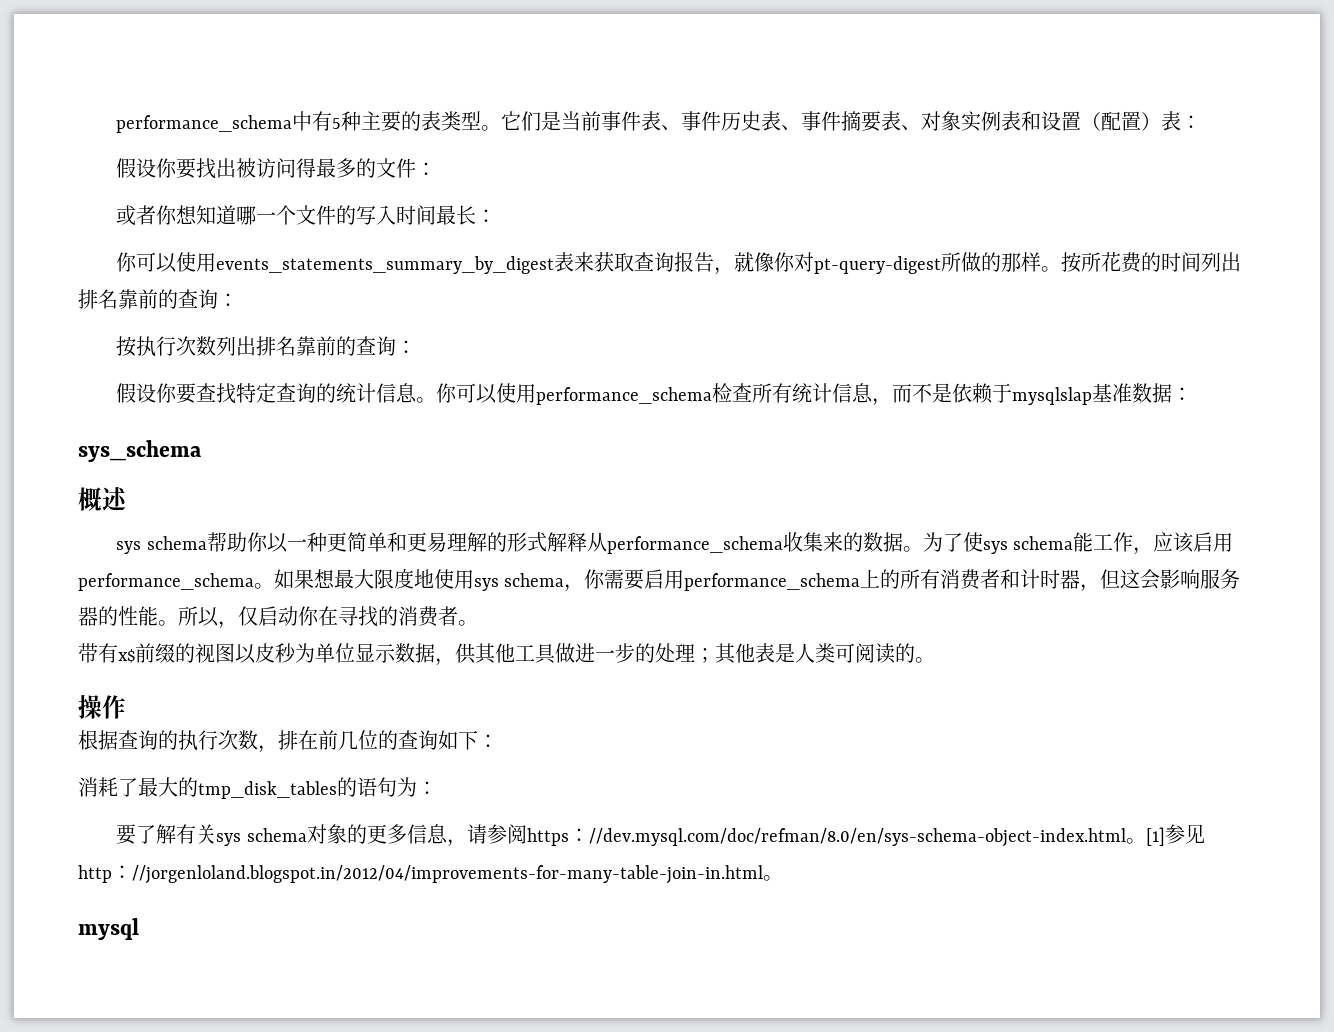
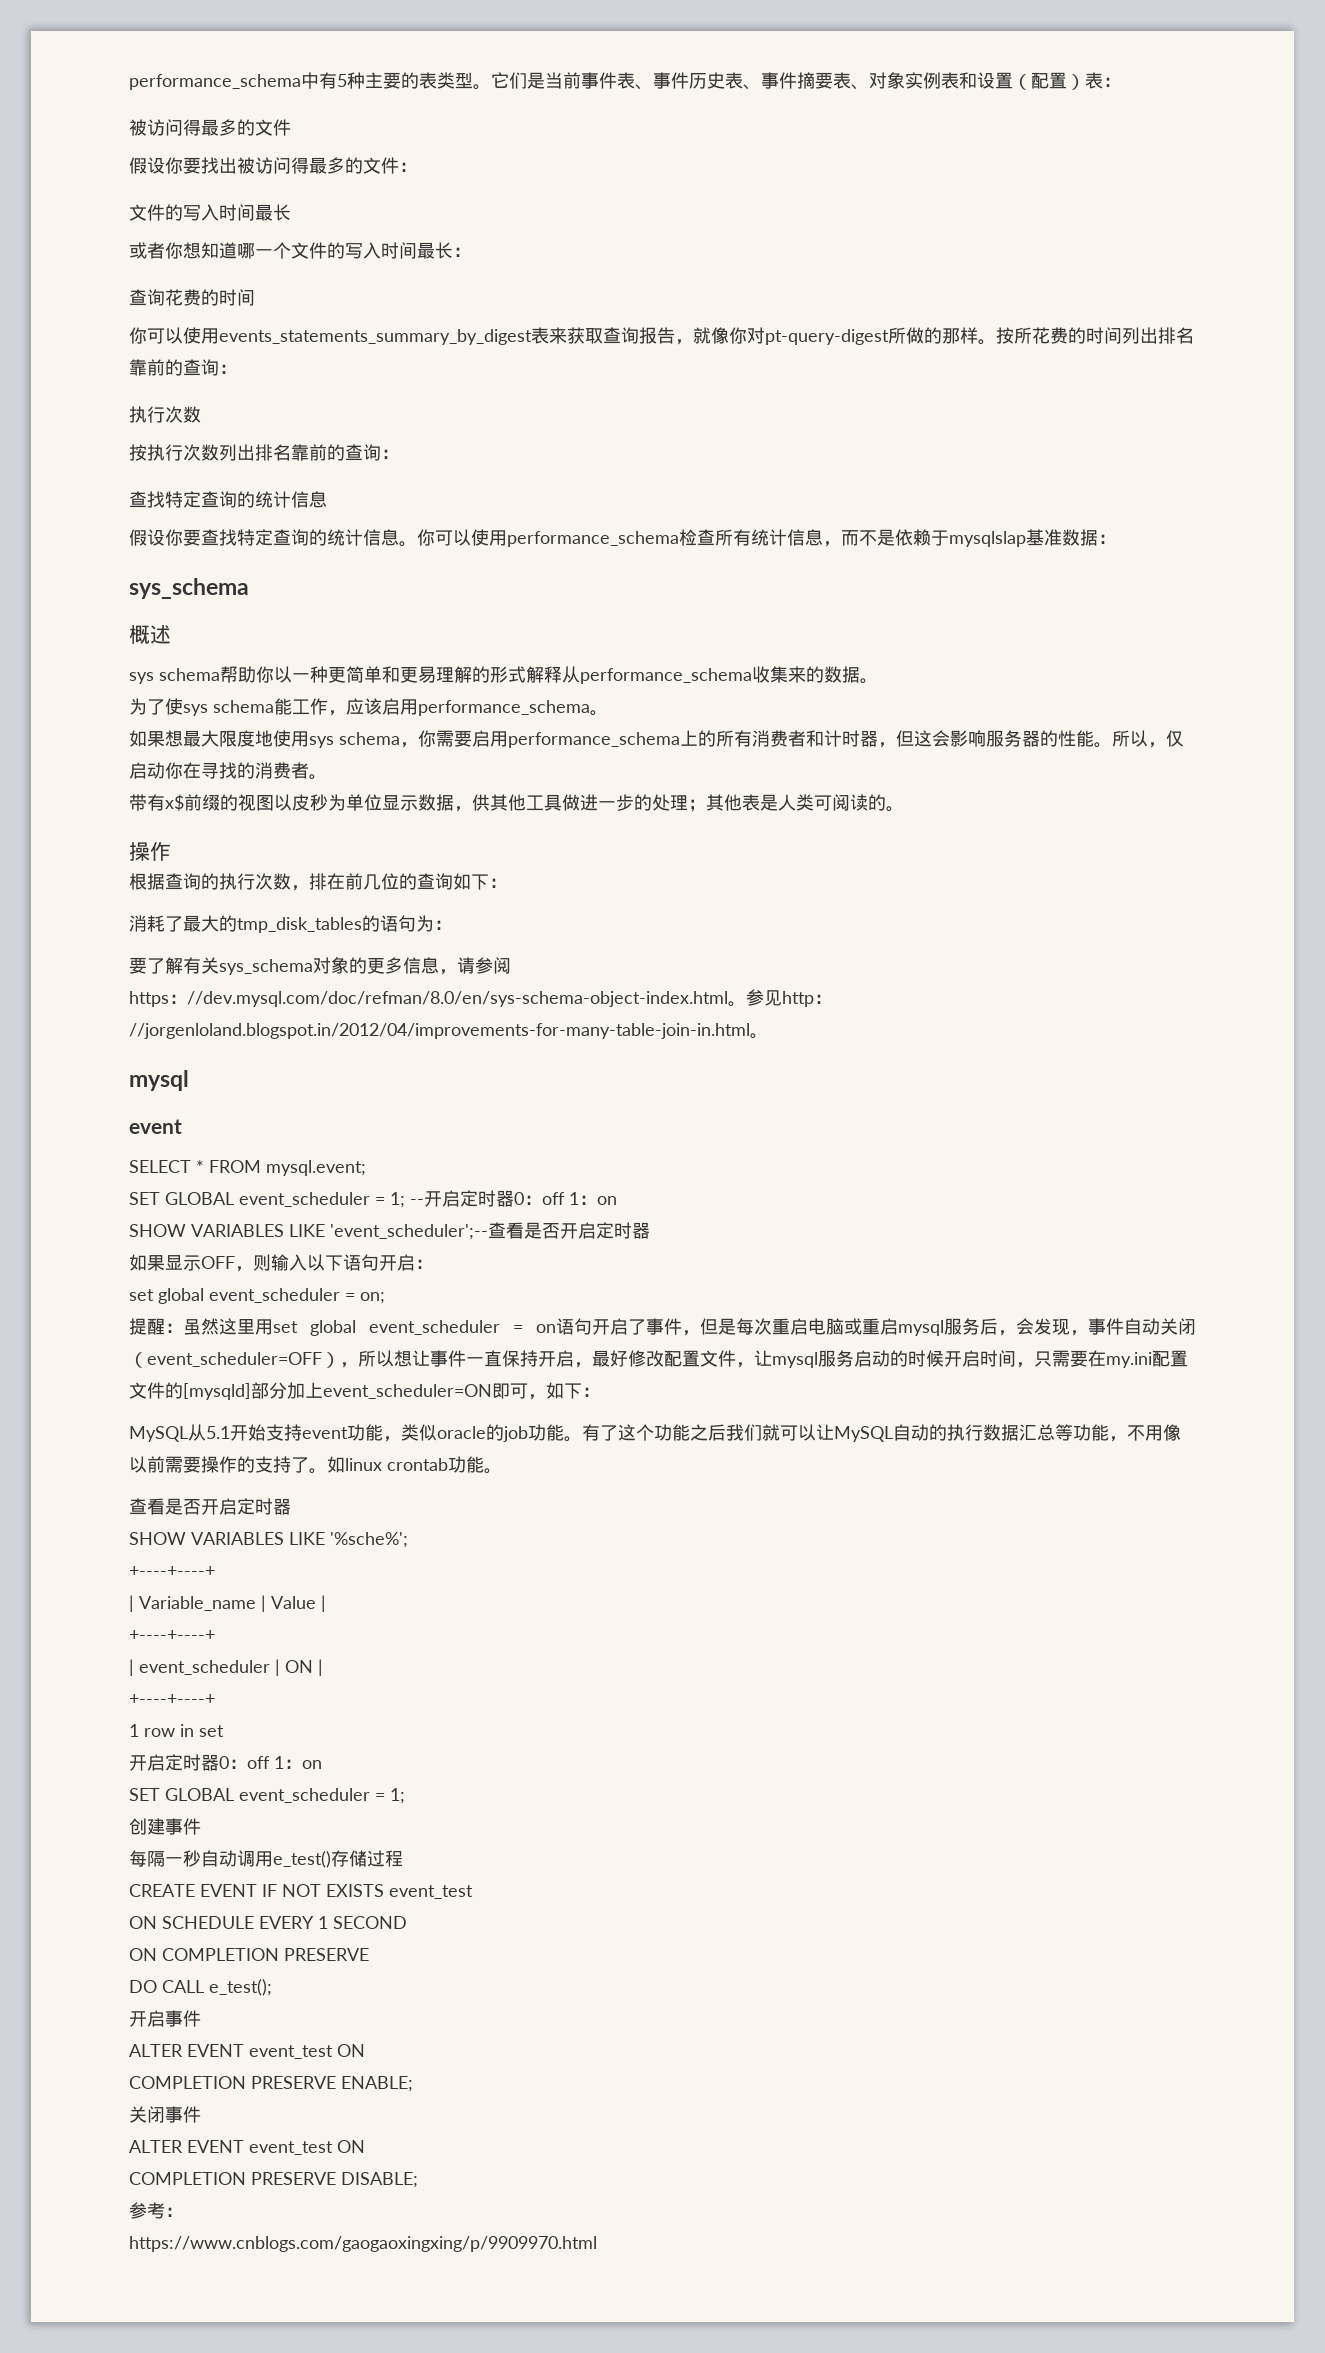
  它们是当前事件表、事件历史表、事件摘要表、对象实例表和设置（配置）表：
+ 被访问得最多的文件
  假设你要找出被访问得最多的文件：
+ 文件的写入时间最长
+ 查询花费的时间
  按所花费的时间列出排名靠前的查询：
+ 执行次数
  按执行次数列出排名靠前的查询：
+ 查找特定查询的统计信息
- sys schema帮助你以一种更简单和更易理解的形式解释从performance_schema收集来的数据。为了使sys schema能工作，应该启用performance_schema。如果想最大限度地使用sys schema，你需要启用performance_schema上的所有消费者和计时器，但这会影响服务器的性能。
+ sys schema帮助你以一种更简单和更易理解的形式解释从performance_schema收集来的数据。
+ 为了使sys schema能工作，应该启用performance_schema。
+ 如果想最大限度地使用sys schema，你需要启用performance_schema上的所有消费者和计时器，但这会影响服务器的性能。
- 要了解有关sys schema对象的更多信息，请参阅https：//dev.mysql.com/doc/refman/8.0/en/sys-schema-object-index.html。
+ 要了解有关sys_schema对象的更多信息，请参阅
+ https：//dev.mysql.com/doc/refman/8.0/en/sys-schema-object-index.html。
- [1]参见http：//jorgenloland.blogspot.in/2012/04/improvements-for-many-table-join-in.html。
+ 参见http：//jorgenloland.blogspot.in/2012/04/improvements-for-many-table-join-in.html。
  mysql
+ event
+ SELECT * FROM mysql.event;
+ SET GLOBAL event_scheduler = 1; --开启定时器0：off 1：on
+ SHOW VARIABLES LIKE 'event_scheduler';--查看是否开启定时器
+ 如果显示OFF，则输入以下语句开启：
+ set global event_scheduler = on;
+ 提醒：虽然这里用set global event_scheduler = on语句开启了事件，但是每次重启电脑或重启mysql服务后，会发现，事件自动关闭（event_scheduler=OFF），所以想让事件一直保持开启，最好修改配置文件，让mysql服务启动的时候开启时间，只需要在my.ini配置文件的[mysqld]部分加上event_scheduler=ON即可，如下：
+ MySQL从5.1开始支持event功能，类似oracle的job功能。有了这个功能之后我们就可以让MySQL自动的执行数据汇总等功能，不用像以前需要操作的支持了。如linux crontab功能。
+ 查看是否开启定时器
+ SHOW VARIABLES LIKE '%sche%';
+ +----+----+
+ | Variable_name | Value |
+ +----+----+
+ | event_scheduler | ON |
+ +----+----+
+ 1 row in set
+ 开启定时器0：off 1：on
+ SET GLOBAL event_scheduler = 1;
+ 创建事件
+ 每隔一秒自动调用e_test()存储过程
+ CREATE EVENT IF NOT EXISTS event_test
+ ON SCHEDULE EVERY 1 SECOND
+ ON COMPLETION PRESERVE
+ DO CALL e_test();
+ 开启事件
+ ALTER EVENT event_test ON
+ COMPLETION PRESERVE ENABLE;
+ 关闭事件
+ ALTER EVENT event_test ON
+ COMPLETION PRESERVE DISABLE;
+ 参考：
+ https://www.cnblogs.com/gaogaoxingxing/p/9909970.html

